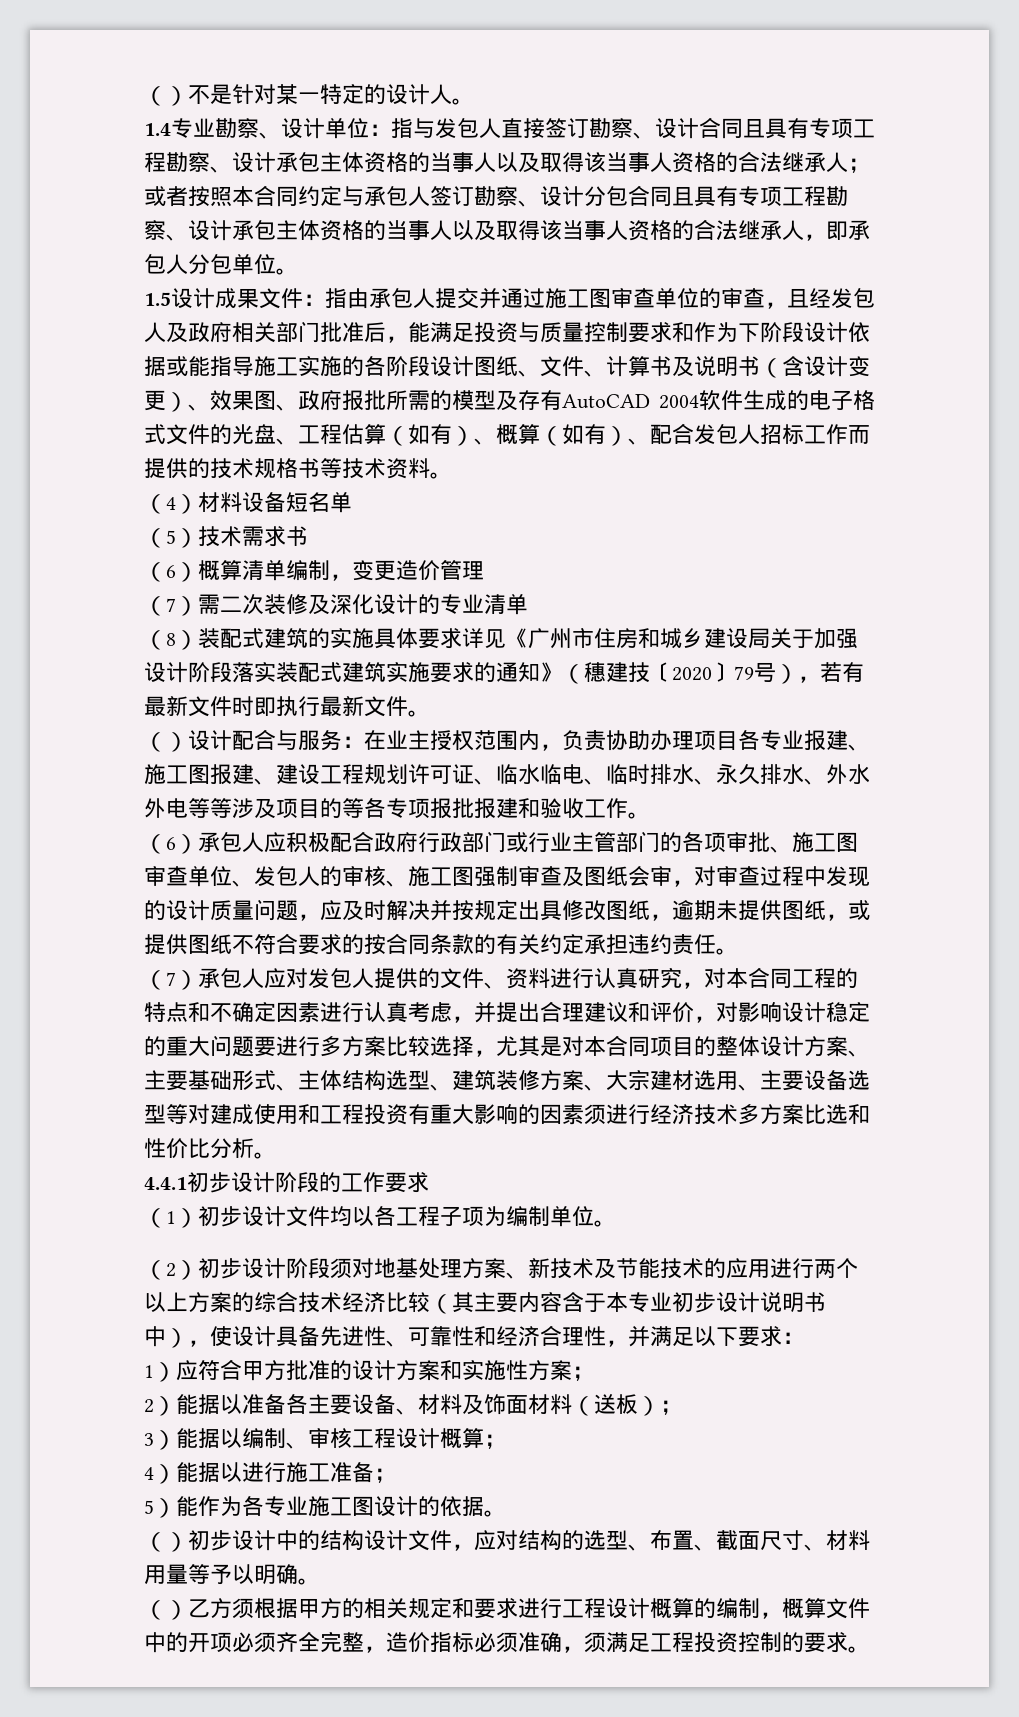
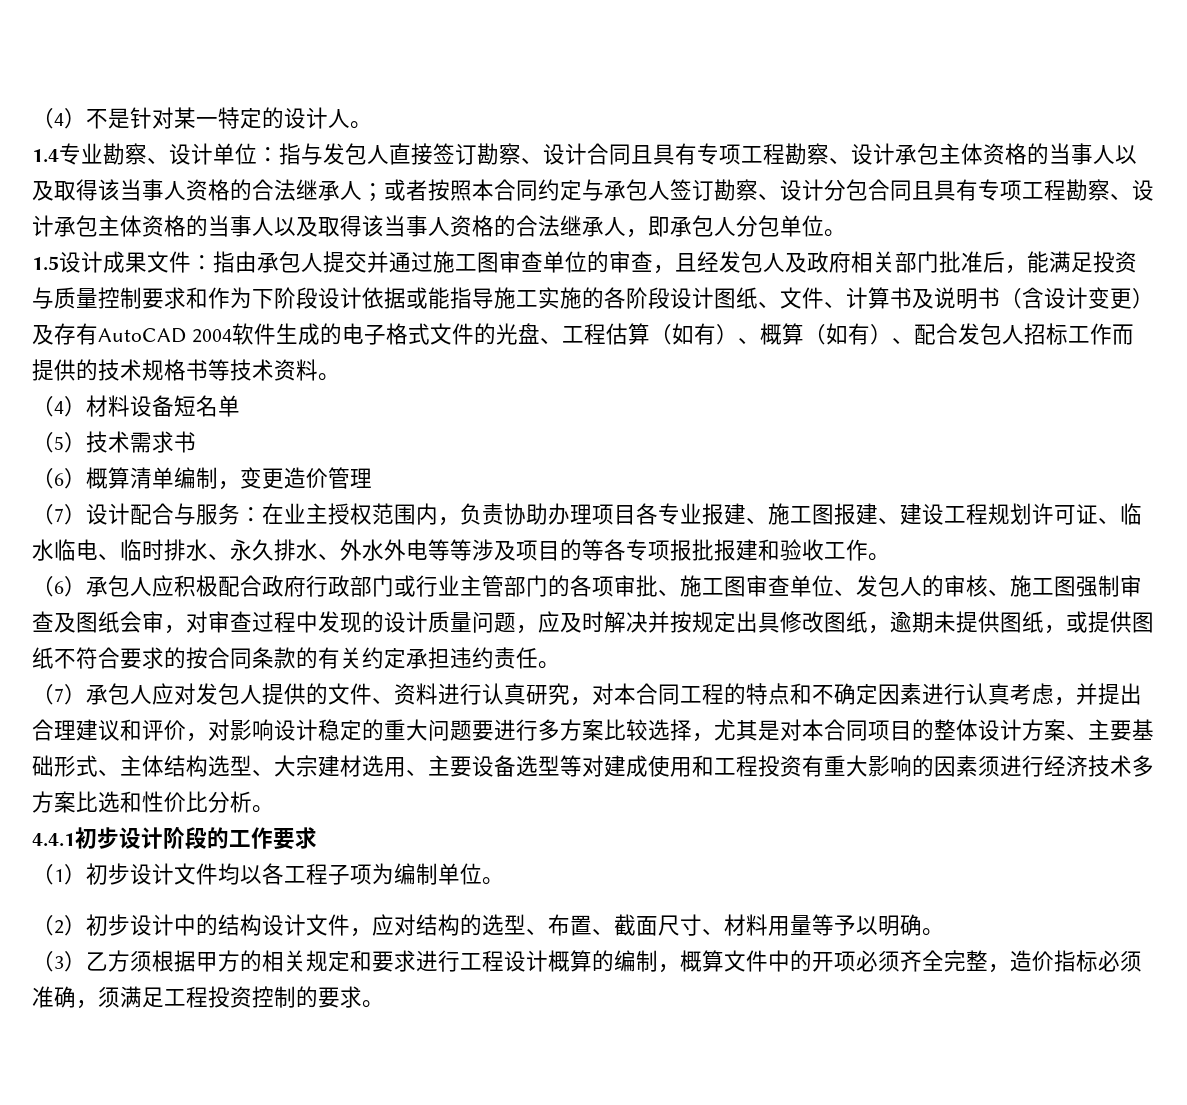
- （）不是针对某一特定的设计人。
+ （4）不是针对某一特定的设计人。
- 指由承包人提交并通过施工图审查单位的审查，且经发包人及政府相关部门批准后，能满足投资与质量控制要求和作为下阶段设计依据或能指导施工实施的各阶段设计图纸、文件、计算书及说明书（含设计变更）、效果图、政府报批所需的模型及存有AutoCAD 2004软件生成的电子格式文件的光盘、工程估算（如有）、概算（如有）、配合发包人招标工作而提供的技术规格书等技术资料。
+ 指由承包人提交并通过施工图审查单位的审查，且经发包人及政府相关部门批准后，能满足投资与质量控制要求和作为下阶段设计依据或能指导施工实施的各阶段设计图纸、文件、计算书及说明书（含设计变更）及存有AutoCAD 2004软件生成的电子格式文件的光盘、工程估算（如有）、概算（如有）、配合发包人招标工作而提供的技术规格书等技术资料。
- （7）需二次装修及深化设计的专业清单
- （8）装配式建筑的实施具体要求详见《广州市住房和城乡建设局关于加强设计阶段落实装配式建筑实施要求的通知》（穗建技〔2020〕79号），若有最新文件时即执行最新文件。
- （）设计配合与服务：在业主授权范围内，负责协助办理项目各专业报建、施工图报建、建设工程规划许可证、临水临电、临时排水、永久排水、外水外电等等涉及项目的等各专项报批报建和验收工作。
+ （7）设计配合与服务：在业主授权范围内，负责协助办理项目各专业报建、施工图报建、建设工程规划许可证、临水临电、临时排水、永久排水、外水外电等等涉及项目的等各专项报批报建和验收工作。
- （7）承包人应对发包人提供的文件、资料进行认真研究，对本合同工程的特点和不确定因素进行认真考虑，并提出合理建议和评价，对影响设计稳定的重大问题要进行多方案比较选择，尤其是对本合同项目的整体设计方案、主要基础形式、主体结构选型、建筑装修方案、大宗建材选用、主要设备选型等对建成使用和工程投资有重大影响的因素须进行经济技术多方案比选和性价比分析。
+ （7）承包人应对发包人提供的文件、资料进行认真研究，对本合同工程的特点和不确定因素进行认真考虑，并提出合理建议和评价，对影响设计稳定的重大问题要进行多方案比较选择，尤其是对本合同项目的整体设计方案、主要基础形式、主体结构选型、大宗建材选用、主要设备选型等对建成使用和工程投资有重大影响的因素须进行经济技术多方案比选和性价比分析。
- （2）初步设计阶段须对地基处理方案、新技术及节能技术的应用进行两个以上方案的综合技术经济比较（其主要内容含于本专业初步设计说明书中），使设计具备先进性、可靠性和经济合理性，并满足以下要求：
- 1）应符合甲方批准的设计方案和实施性方案；
- 2）能据以准备各主要设备、材料及饰面材料（送板）；
- 3）能据以编制、审核工程设计概算；
- 4）能据以进行施工准备；
- 5）能作为各专业施工图设计的依据。
- （）初步设计中的结构设计文件，应对结构的选型、布置、截面尺寸、材料用量等予以明确。
+ （2）初步设计中的结构设计文件，应对结构的选型、布置、截面尺寸、材料用量等予以明确。
- （）乙方须根据甲方的相关规定和要求进行工程设计概算的编制，概算文件中的开项必须齐全完整，造价指标必须准确，须满足工程投资控制的要求。
+ （3）乙方须根据甲方的相关规定和要求进行工程设计概算的编制，概算文件中的开项必须齐全完整，造价指标必须准确，须满足工程投资控制的要求。

